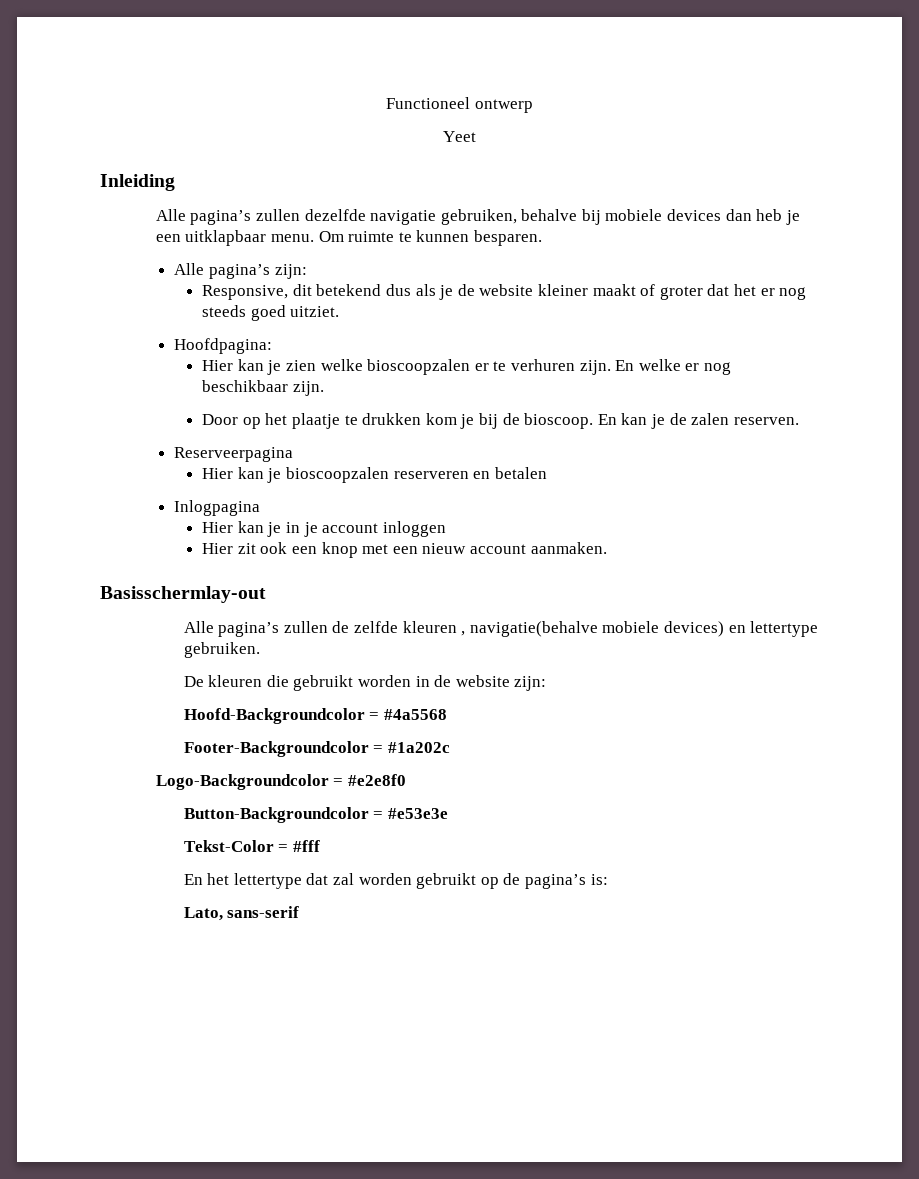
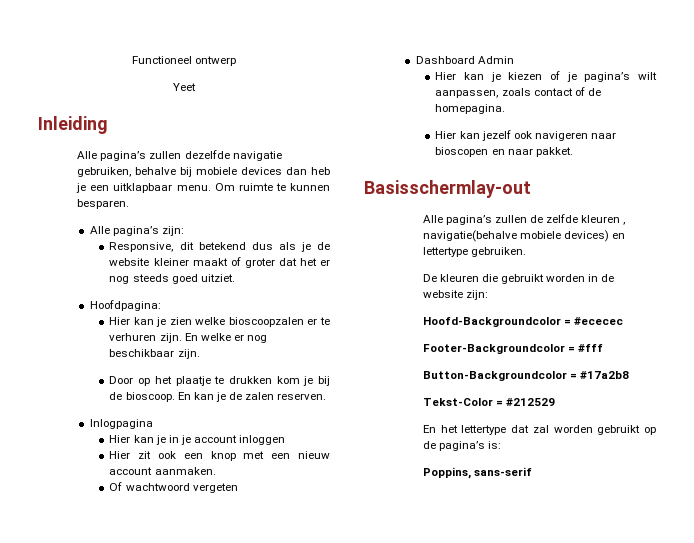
- Reserveerpagina
- Hier kan je bioscoopzalen reserveren en betalen
+ Of wachtwoord vergeten
+ Dashboard Admin
+ Hier kan je kiezen of je pagina’s wilt aanpassen, zoals contact of de homepagina.
+ Hier kan jezelf ook navigeren naar bioscopen en naar pakket.
- Hoofd-Backgroundcolor = #4a5568
+ Hoofd-Backgroundcolor = #ececec
- Footer-Backgroundcolor = #1a202c
- Logo-Backgroundcolor = #e2e8f0
+ Footer-Backgroundcolor = #fff
- Button-Backgroundcolor = #e53e3e
+ Button-Backgroundcolor = #17a2b8
- Tekst-Color = #fff
+ Tekst-Color = #212529
- Lato, sans-serif
+ Poppins, sans-serif

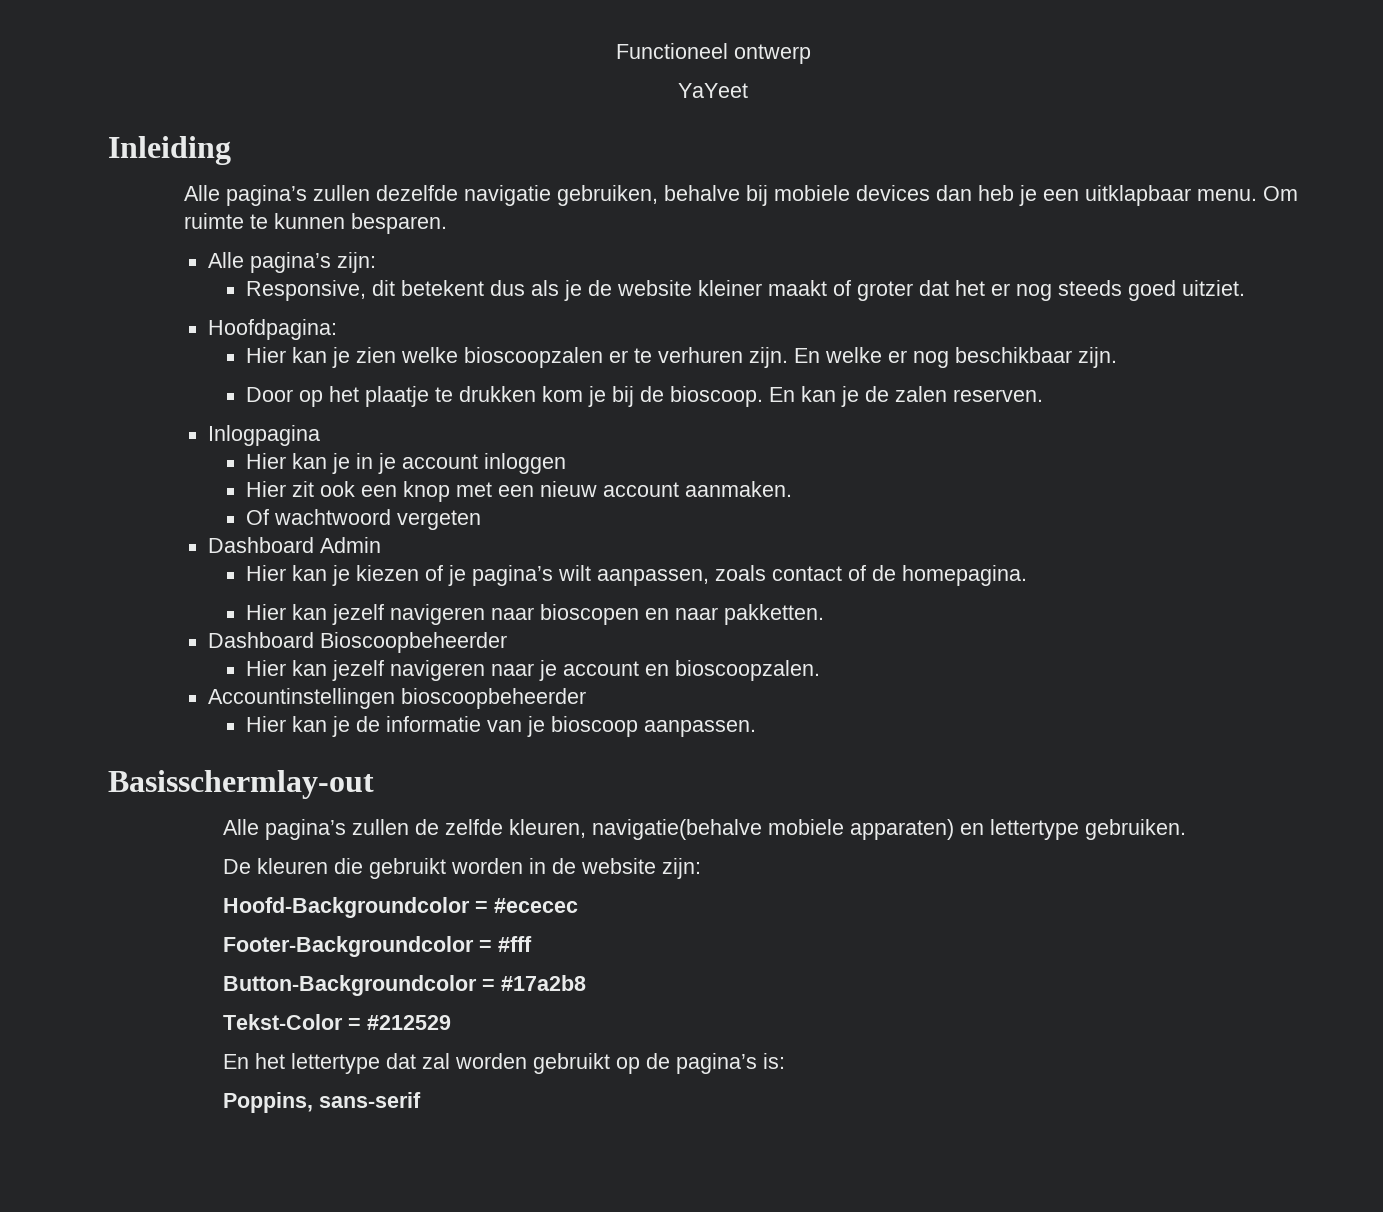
- Yeet
+ YaYeet
- Responsive, dit betekend dus als je de website kleiner maakt of groter dat het er nog steeds goed uitziet.
+ Responsive, dit betekent dus als je de website kleiner maakt of groter dat het er nog steeds goed uitziet.
- Hier kan jezelf ook navigeren naar bioscopen en naar pakket.
+ Hier kan jezelf navigeren naar bioscopen en naar pakketten.
+ Dashboard Bioscoopbeheerder
+ Hier kan jezelf navigeren naar je account en bioscoopzalen.
+ Accountinstellingen bioscoopbeheerder
+ Hier kan je de informatie van je bioscoop aanpassen.
- Alle pagina’s zullen de zelfde kleuren , navigatie(behalve mobiele devices) en lettertype gebruiken.
+ Alle pagina’s zullen de zelfde kleuren, navigatie(behalve mobiele apparaten) en lettertype gebruiken.

